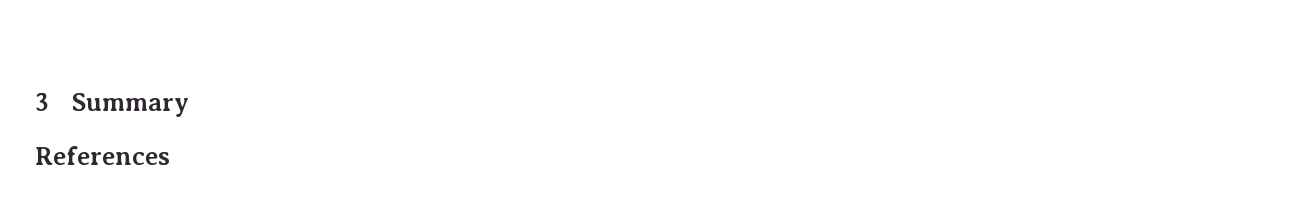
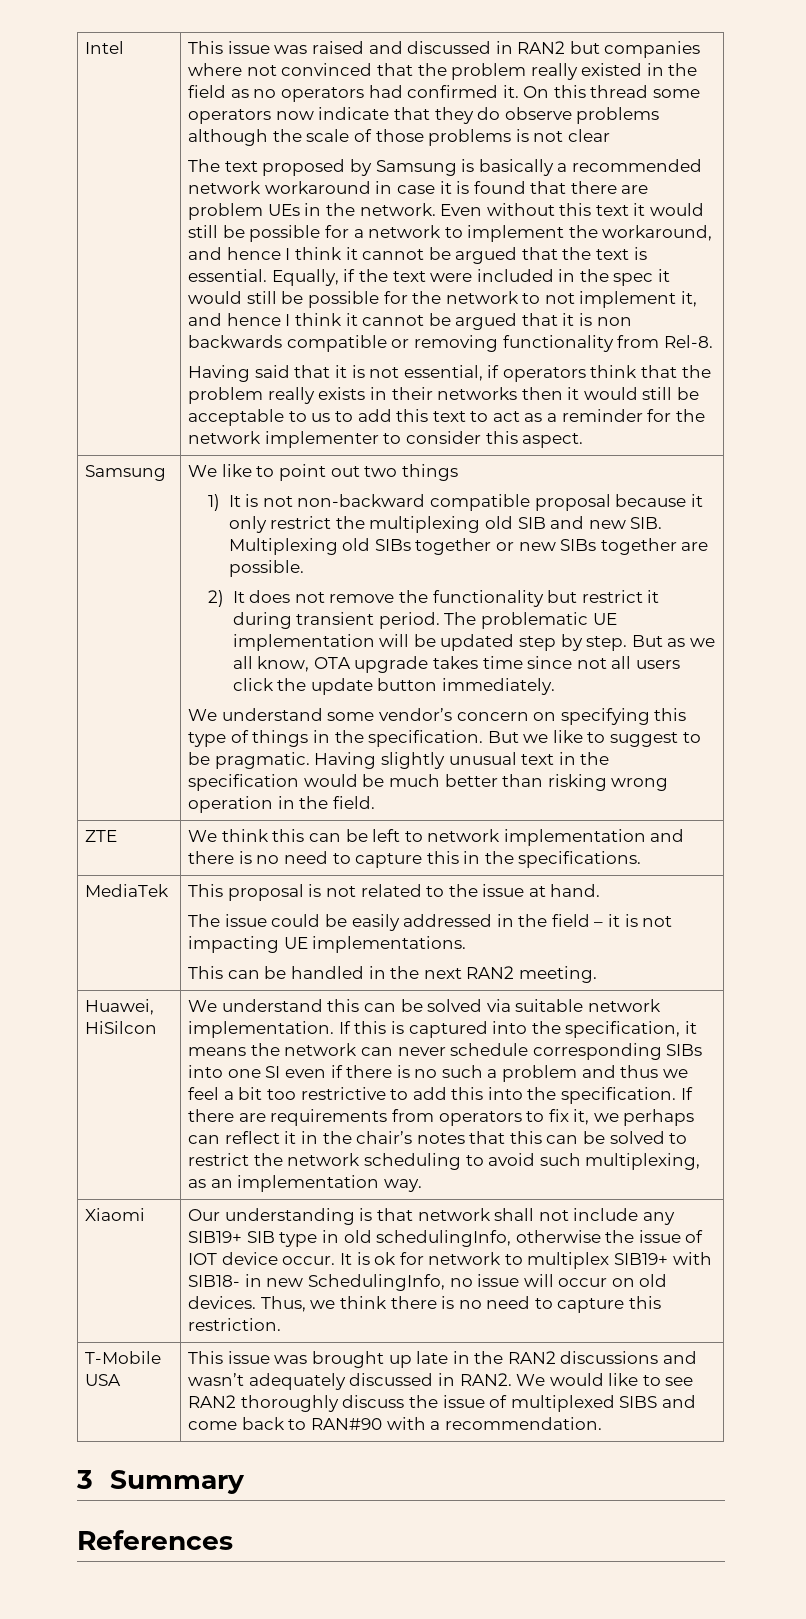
+ Intel | This issue was raised and discussed in RAN2 but companies where not convinced that the problem really existed in the field as no operators had confirmed it. On this thread some operators now indicate that they do observe problems although the scale of those problems is not clear
+ The text proposed by Samsung is basically a recommended network workaround in case it is found that there are problem UEs in the network. Even without this text it would still be possible for a network to implement the workaround, and hence I think it cannot be argued that the text is essential. Equally, if the text were included in the spec it would still be possible for the network to not implement it, and hence I think it cannot be argued that it is non backwards compatible or removing functionality from Rel-8.
+ Having said that it is not essential, if operators think that the problem really exists in their networks then it would still be acceptable to us to add this text to act as a reminder for the network implementer to consider this aspect.
+ Samsung | We like to point out two things
+ 1) It is not non-backward compatible proposal because it only restrict the multiplexing old SIB and new SIB. Multiplexing old SIBs together or new SIBs together are possible.
+ 2) It does not remove the functionality but restrict it during transient period. The problematic UE implementation will be updated step by step. But as we all know, OTA upgrade takes time since not all users click the update button immediately.
+ We understand some vendor’s concern on specifying this type of things in the specification. But we like to suggest to be pragmatic. Having slightly unusual text in the specification would be much better than risking wrong operation in the field.
+ ZTE | We think this can be left to network implementation and there is no need to capture this in the specifications.
+ MediaTek | This proposal is not related to the issue at hand.
+ The issue could be easily addressed in the field – it is not impacting UE implementations.
+ This can be handled in the next RAN2 meeting.
+ Huawei, HiSilcon | We understand this can be solved via suitable network implementation. If this is captured into the specification, it means the network can never schedule corresponding SIBs into one SI even if there is no such a problem and thus we feel a bit too restrictive to add this into the specification. If there are requirements from operators to fix it, we perhaps can reflect it in the chair’s notes that this can be solved to restrict the network scheduling to avoid such multiplexing, as an implementation way.
+ Xiaomi | Our understanding is that network shall not include any SIB19+ SIB type in old schedulingInfo, otherwise the issue of IOT device occur. It is ok for network to multiplex SIB19+ with SIB18- in new SchedulingInfo, no issue will occur on old devices. Thus, we think there is no need to capture this restriction.
+ T-Mobile USA | This issue was brought up late in the RAN2 discussions and wasn’t adequately discussed in RAN2. We would like to see RAN2 thoroughly discuss the issue of multiplexed SIBS and come back to RAN#90 with a recommendation.

